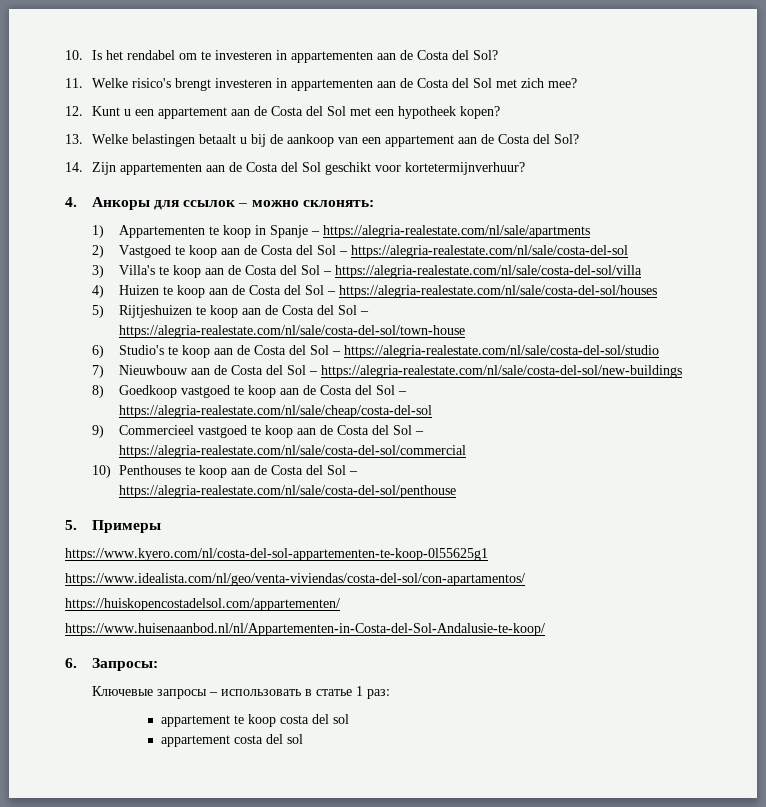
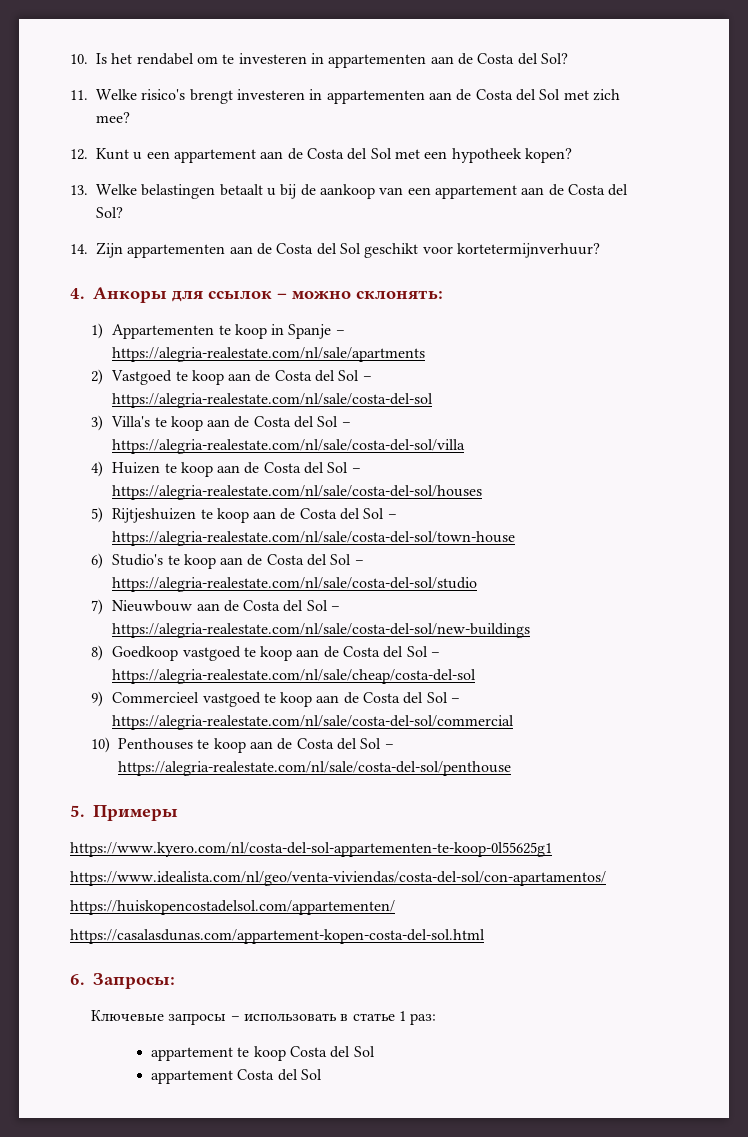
- https://www.huisenaanbod.nl/nl/Appartementen-in-Costa-del-Sol-Andalusie-te-koop/
+ https://casalasdunas.com/appartement-kopen-costa-del-sol.html
- appartement te koop costa del sol
- appartement costa del sol
+ appartement te koop Costa del Sol
+ appartement Costa del Sol

